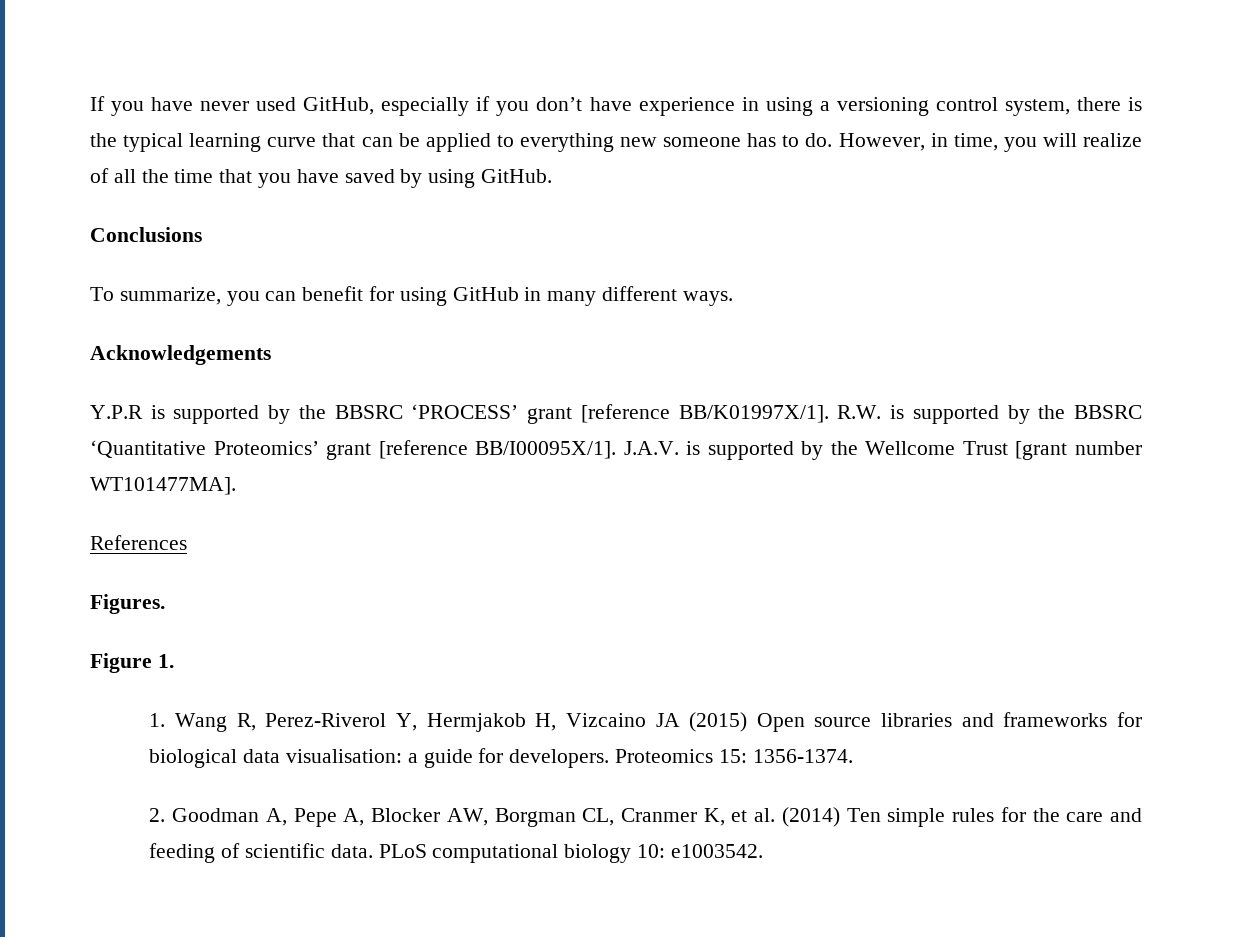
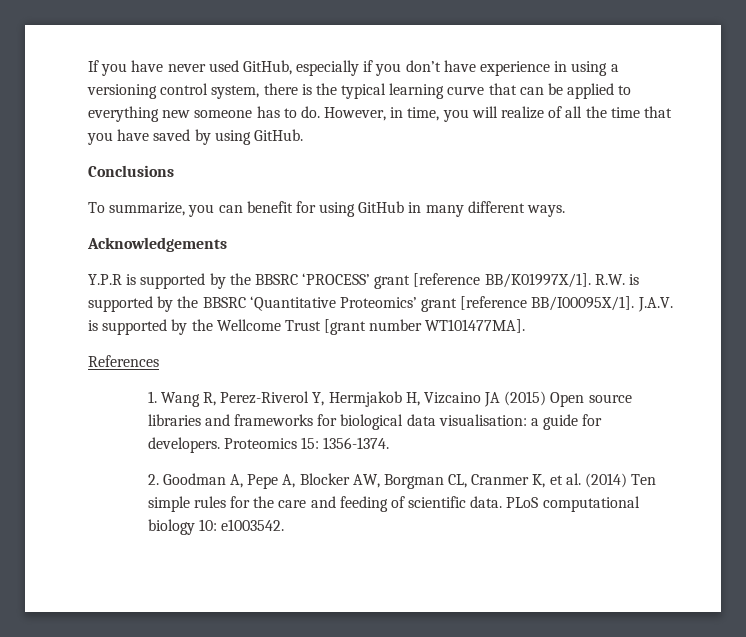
- Figures.
- Figure 1.

